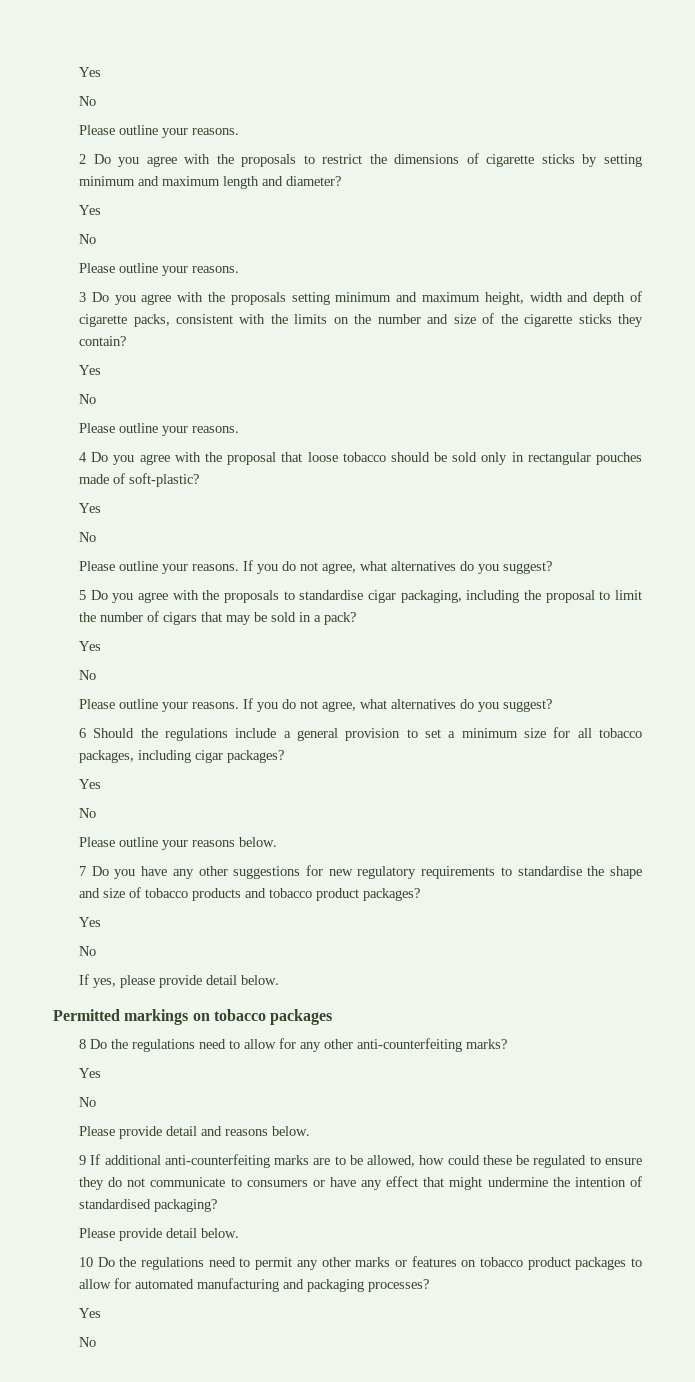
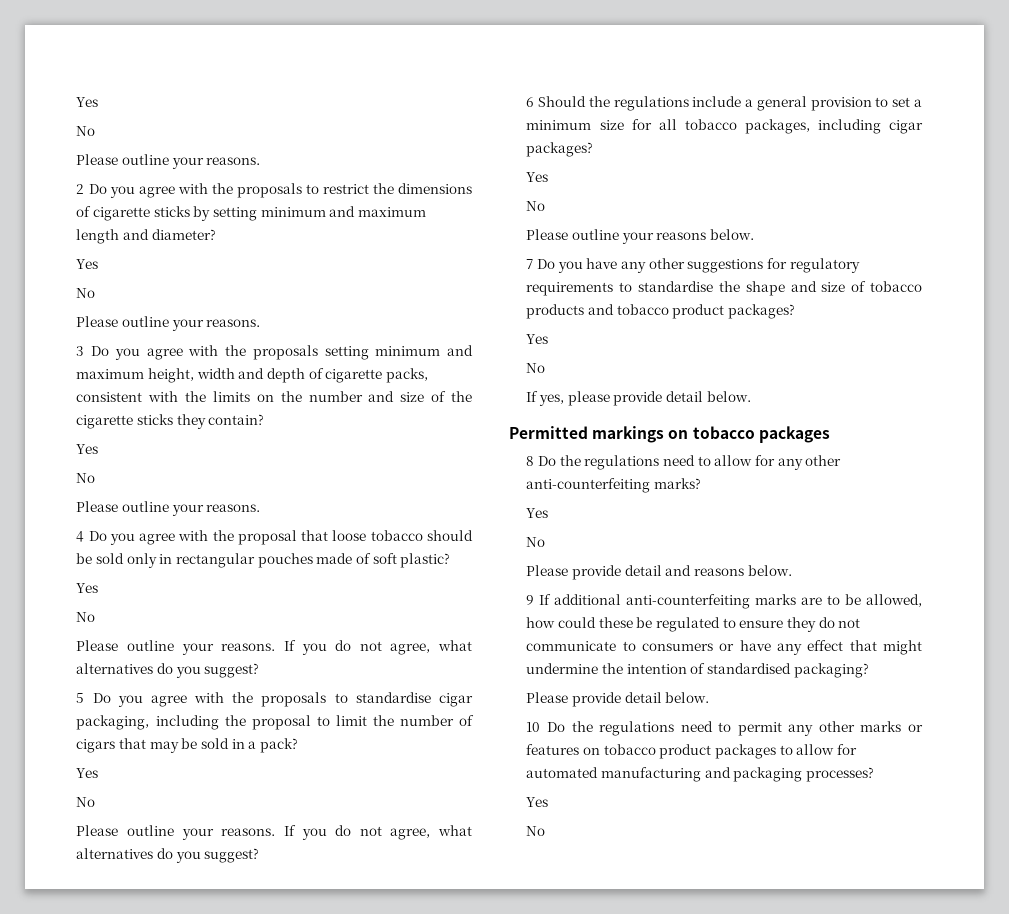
- 4 Do you agree with the proposal that loose tobacco should be sold only in rectangular pouches made of soft-plastic?
+ 4 Do you agree with the proposal that loose tobacco should be sold only in rectangular pouches made of soft plastic?
- 7 Do you have any other suggestions for new regulatory requirements to standardise the shape and size of tobacco products and tobacco product packages?
+ 7 Do you have any other suggestions for regulatory requirements to standardise the shape and size of tobacco products and tobacco product packages?

